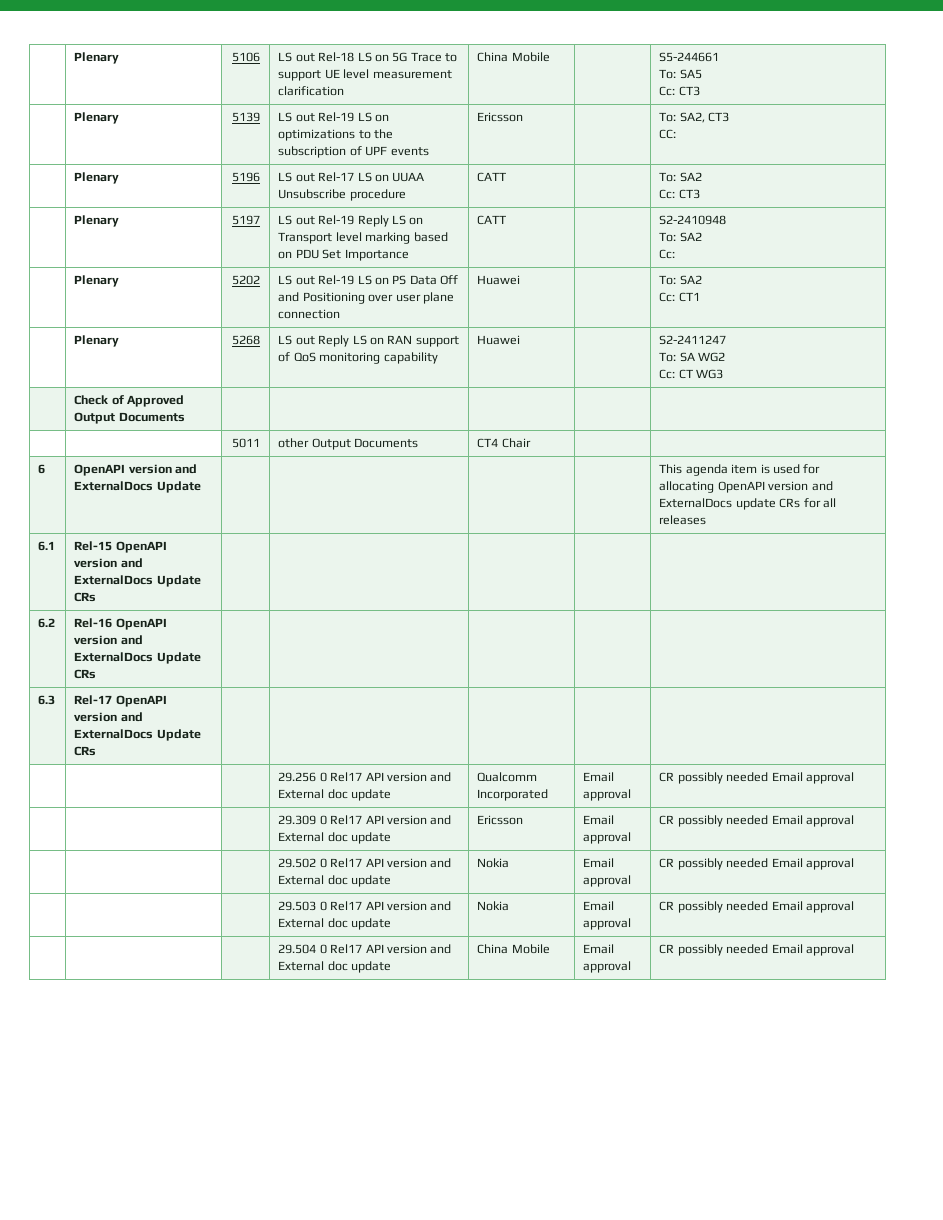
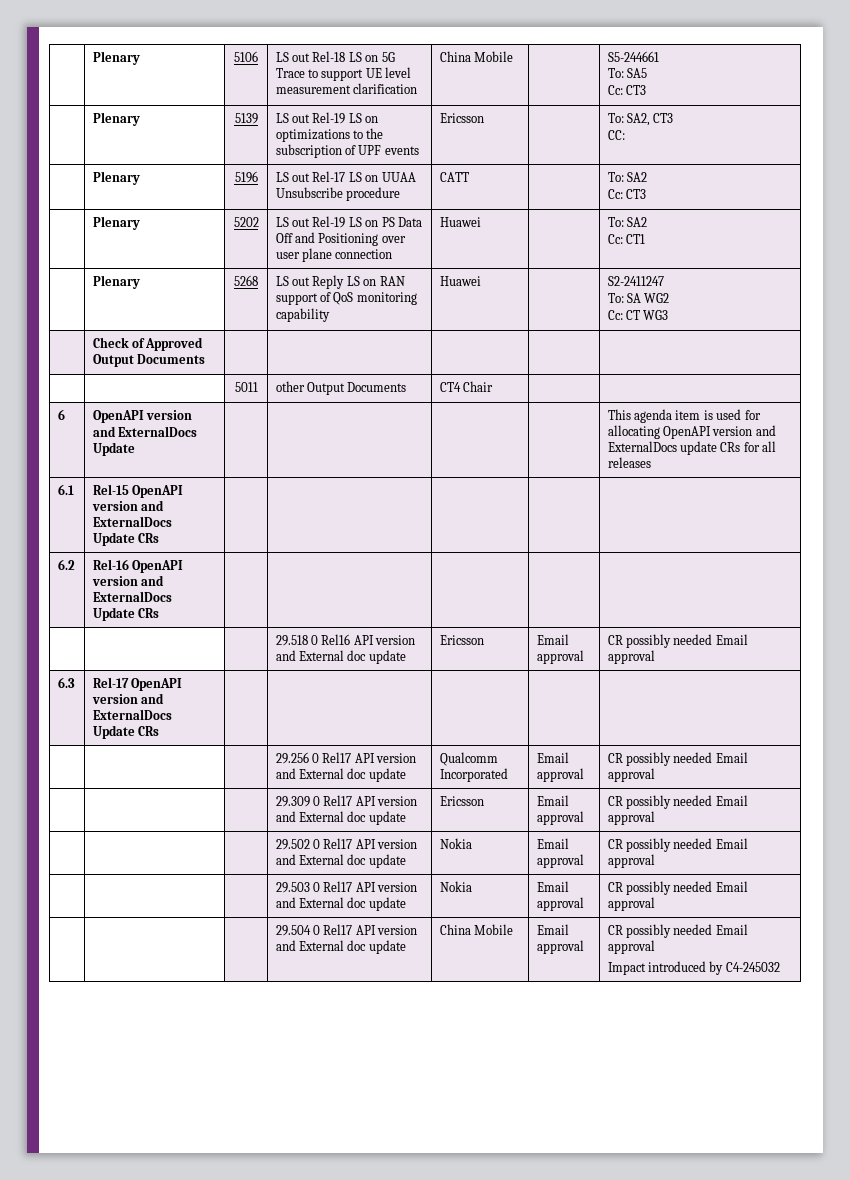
- | Plenary | 5197 | LS out Rel-19 Reply LS on Transport level marking based on PDU Set Importance | CATT | | S2-2410948
- To: SA2
- Cc:
+ | | | 29.518 0 Rel16 API version and External doc update | Ericsson | Email approval | CR possibly needed Email approval
  | | | 29.504 0 Rel17 API version and External doc update | China Mobile | Email approval | CR possibly needed Email approval
+ Impact introduced by C4-245032

